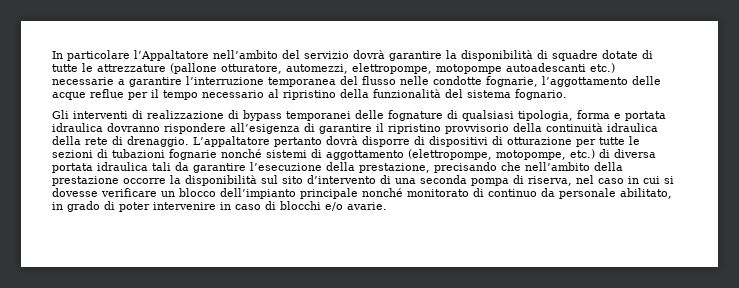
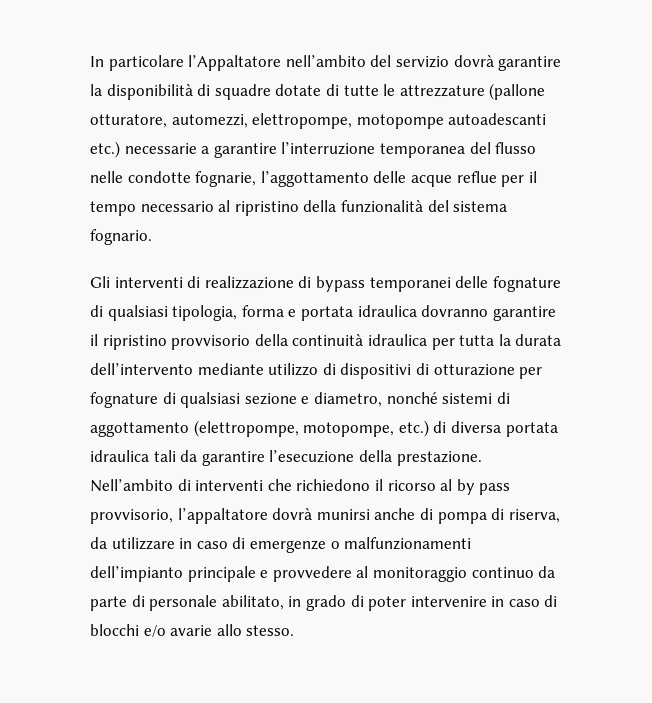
- Gli interventi di realizzazione di bypass temporanei delle fognature di qualsiasi tipologia, forma e portata idraulica dovranno rispondere all’esigenza di garantire il ripristino provvisorio della continuità idraulica della rete di drenaggio. L’appaltatore pertanto dovrà disporre di dispositivi di otturazione per tutte le sezioni di tubazioni fognarie nonché sistemi di aggottamento (elettropompe, motopompe, etc.) di diversa portata idraulica tali da garantire l’esecuzione della prestazione, precisando che nell’ambito della prestazione occorre la disponibilità sul sito d’intervento di una seconda pompa di riserva, nel caso in cui si dovesse verificare un blocco dell’impianto principale nonché monitorato di continuo da personale abilitato, in grado di poter intervenire in caso di blocchi e/o avarie.
+ Gli interventi di realizzazione di bypass temporanei delle fognature di qualsiasi tipologia, forma e portata idraulica dovranno garantire il ripristino provvisorio della continuità idraulica per tutta la durata dell’intervento mediante utilizzo di dispositivi di otturazione per fognature di qualsiasi sezione e diametro, nonché sistemi di aggottamento (elettropompe, motopompe, etc.) di diversa portata idraulica tali da garantire l’esecuzione della prestazione. Nell’ambito di interventi che richiedono il ricorso al by pass provvisorio, l’appaltatore dovrà munirsi anche di pompa di riserva, da utilizzare in caso di emergenze o malfunzionamenti dell’impianto principale e provvedere al monitoraggio continuo da parte di personale abilitato, in grado di poter intervenire in caso di blocchi e/o avarie allo stesso.

